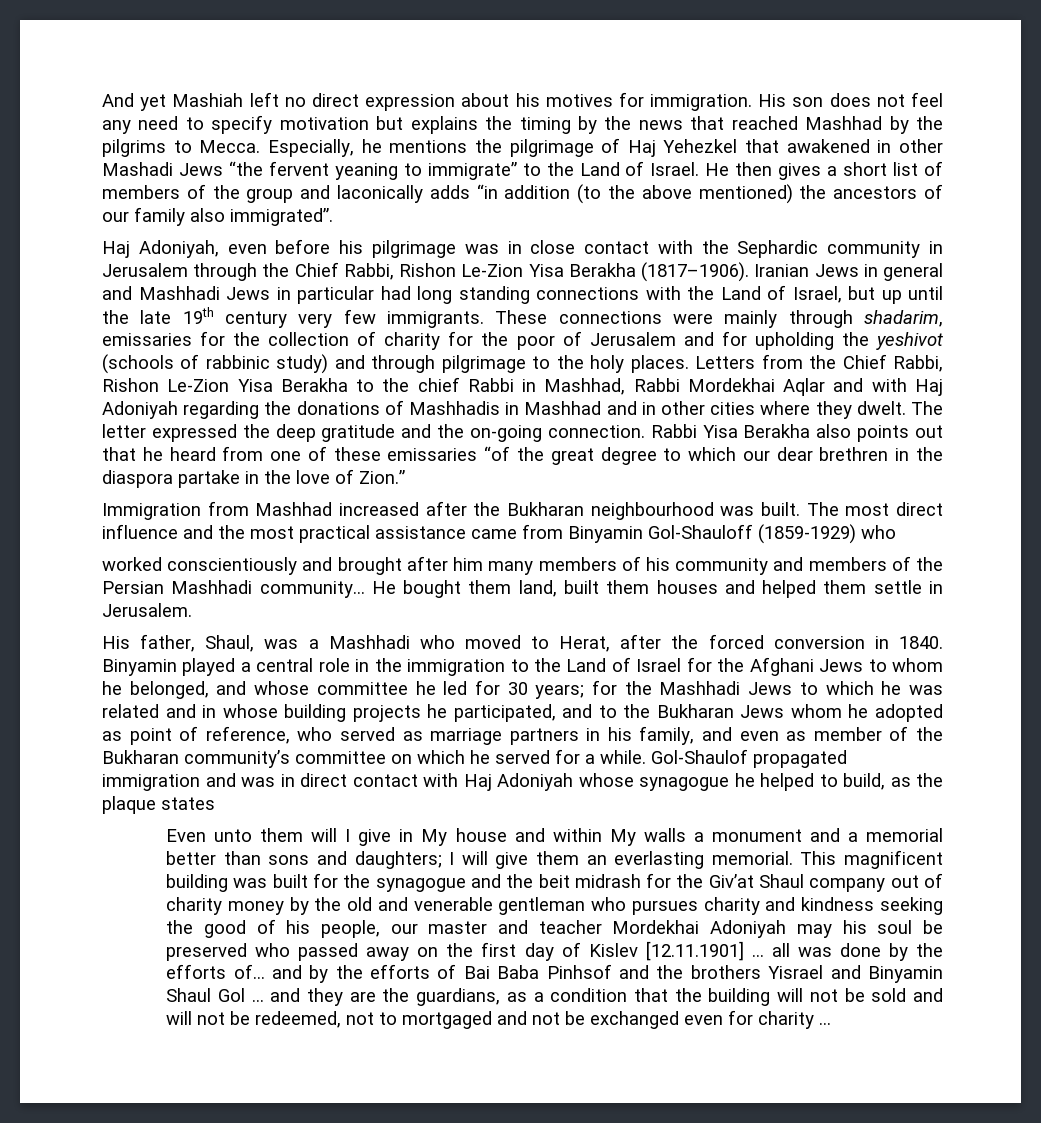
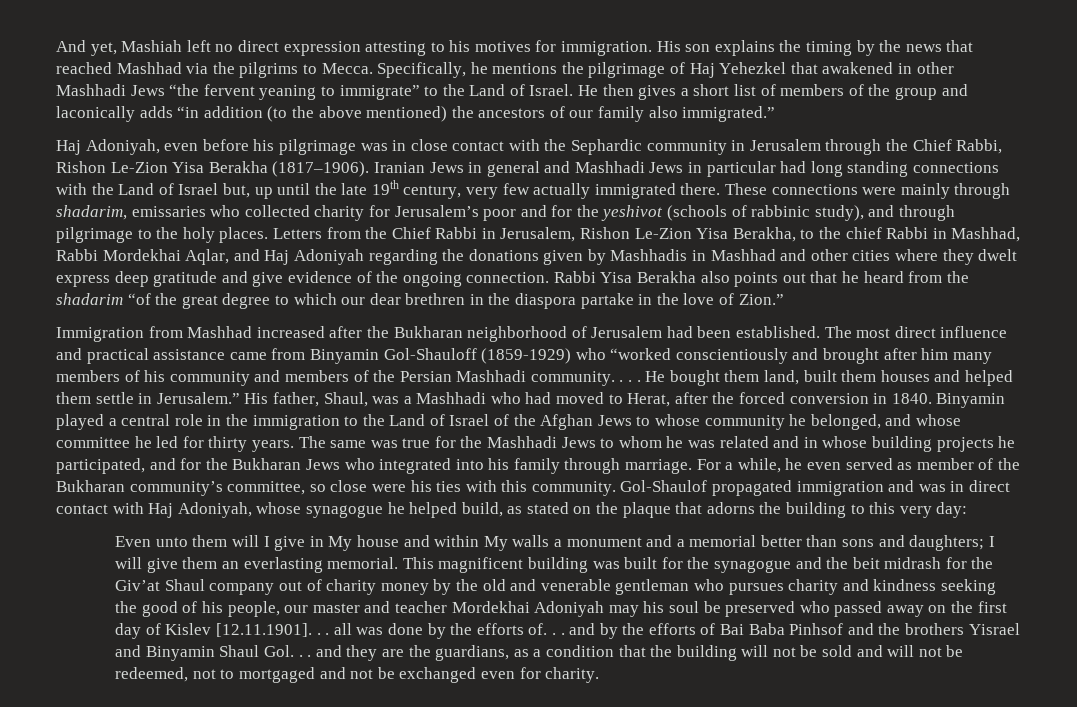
- And yet Mashiah left no direct expression about his motives for immigration.
+ And yet, Mashiah left no direct expression attesting to his motives for immigration.
- His son does not feel any need to specify motivation but explains the timing by the news that reached Mashhad by the pilgrims to Mecca.
+ His son explains the timing by the news that reached Mashhad via the pilgrims to Mecca.
- Especially, he mentions the pilgrimage of Haj Yehezkel that awakened in other Mashadi Jews “the fervent yeaning to immigrate” to the Land of Israel.
+ Specifically, he mentions the pilgrimage of Haj Yehezkel that awakened in other Mashhadi Jews “the fervent yeaning to immigrate” to the Land of Israel.
- He then gives a short list of members of the group and laconically adds “in addition (to the above mentioned) the ancestors of our family also immigrated”.
+ He then gives a short list of members of the group and laconically adds “in addition (to the above mentioned) the ancestors of our family also immigrated.”
- Iranian Jews in general and Mashhadi Jews in particular had long standing connections with the Land of Israel, but up until the late 19th century very few immigrants.
+ Iranian Jews in general and Mashhadi Jews in particular had long standing connections with the Land of Israel but, up until the late 19th century, very few actually immigrated there.
- These connections were mainly through shadarim, emissaries for the collection of charity for the poor of Jerusalem and for upholding the yeshivot (schools of rabbinic study) and through pilgrimage to the holy places.
+ These connections were mainly through shadarim, emissaries who collected charity for Jerusalem’s poor and for the yeshivot (schools of rabbinic study), and through pilgrimage to the holy places.
- Letters from the Chief Rabbi, Rishon Le-Zion Yisa Berakha to the chief Rabbi in Mashhad, Rabbi Mordekhai Aqlar and with Haj Adoniyah regarding the donations of Mashhadis in Mashhad and in other cities where they dwelt. The letter expressed the deep gratitude and the on-going connection.
+ Letters from the Chief Rabbi in Jerusalem, Rishon Le-Zion Yisa Berakha, to the chief Rabbi in Mashhad, Rabbi Mordekhai Aqlar, and Haj Adoniyah regarding the donations given by Mashhadis in Mashhad and other cities where they dwelt express deep gratitude and give evidence of the ongoing connection.
- Rabbi Yisa Berakha also points out that he heard from one of these emissaries “of the great degree to which our dear brethren in the diaspora partake in the love of Zion.”
+ Rabbi Yisa Berakha also points out that he heard from the shadarim “of the great degree to which our dear brethren in the diaspora partake in the love of Zion.”
- Immigration from Mashhad increased after the Bukharan neighbourhood was built.
+ Immigration from Mashhad increased after the Bukharan neighborhood of Jerusalem had been established.
- The most direct influence and the most practical assistance came from Binyamin Gol-Shauloff (1859-1929) who
- worked conscientiously and brought after him many members of his community and members of the Persian Mashhadi community...
+ The most direct influence and practical assistance came from Binyamin Gol-Shauloff (1859-1929) who “worked conscientiously and brought after him many members of his community and members of the Persian Mashhadi community. . . .
- He bought them land, built them houses and helped them settle in Jerusalem.
- His father, Shaul, was a Mashhadi who moved to Herat, after the forced conversion in 1840.
+ He bought them land, built them houses and helped them settle in Jerusalem.” His father, Shaul, was a Mashhadi who had moved to Herat, after the forced conversion in 1840.
- Binyamin played a central role in the immigration to the Land of Israel for the Afghani Jews to whom he belonged, and whose committee he led for 30 years; for the Mashhadi Jews to which he was related and in whose building projects he participated, and to the Bukharan Jews whom he adopted as point of reference, who served as marriage partners in his family, and even as member of the Bukharan community’s committee on which he served for a while.
+ Binyamin played a central role in the immigration to the Land of Israel of the Afghan Jews to whose community he belonged, and whose committee he led for thirty years. The same was true for the Mashhadi Jews to whom he was related and in whose building projects he participated, and for the Bukharan Jews who integrated into his family through marriage. For a while, he even served as member of the Bukharan community’s committee, so close were his ties with this community.
- Gol-Shaulof propagated immigration and was in direct contact with Haj Adoniyah whose synagogue he helped to build, as the plaque states
+ Gol-Shaulof propagated immigration and was in direct contact with Haj Adoniyah, whose synagogue he helped build, as stated on the plaque that adorns the building to this very day:
- This magnificent building was built for the synagogue and the beit midrash for the Giv’at Shaul company out of charity money by the old and venerable gentleman who pursues charity and kindness seeking the good of his people, our master and teacher Mordekhai Adoniyah may his soul be preserved who passed away on the first day of Kislev [12.11.1901] ... all was done by the efforts of… and by the efforts of Bai Baba Pinhsof and the brothers Yisrael and Binyamin Shaul Gol ... and they are the guardians, as a condition that the building will not be sold and will not be redeemed, not to mortgaged and not be exchanged even for charity ...
+ This magnificent building was built for the synagogue and the beit midrash for the Giv’at Shaul company out of charity money by the old and venerable gentleman who pursues charity and kindness seeking the good of his people, our master and teacher Mordekhai Adoniyah may his soul be preserved who passed away on the first day of Kislev [12.11.1901]. . . all was done by the efforts of. . . and by the efforts of Bai Baba Pinhsof and the brothers Yisrael and Binyamin Shaul Gol. . . and they are the guardians, as a condition that the building will not be sold and will not be redeemed, not to mortgaged and not be exchanged even for charity.

